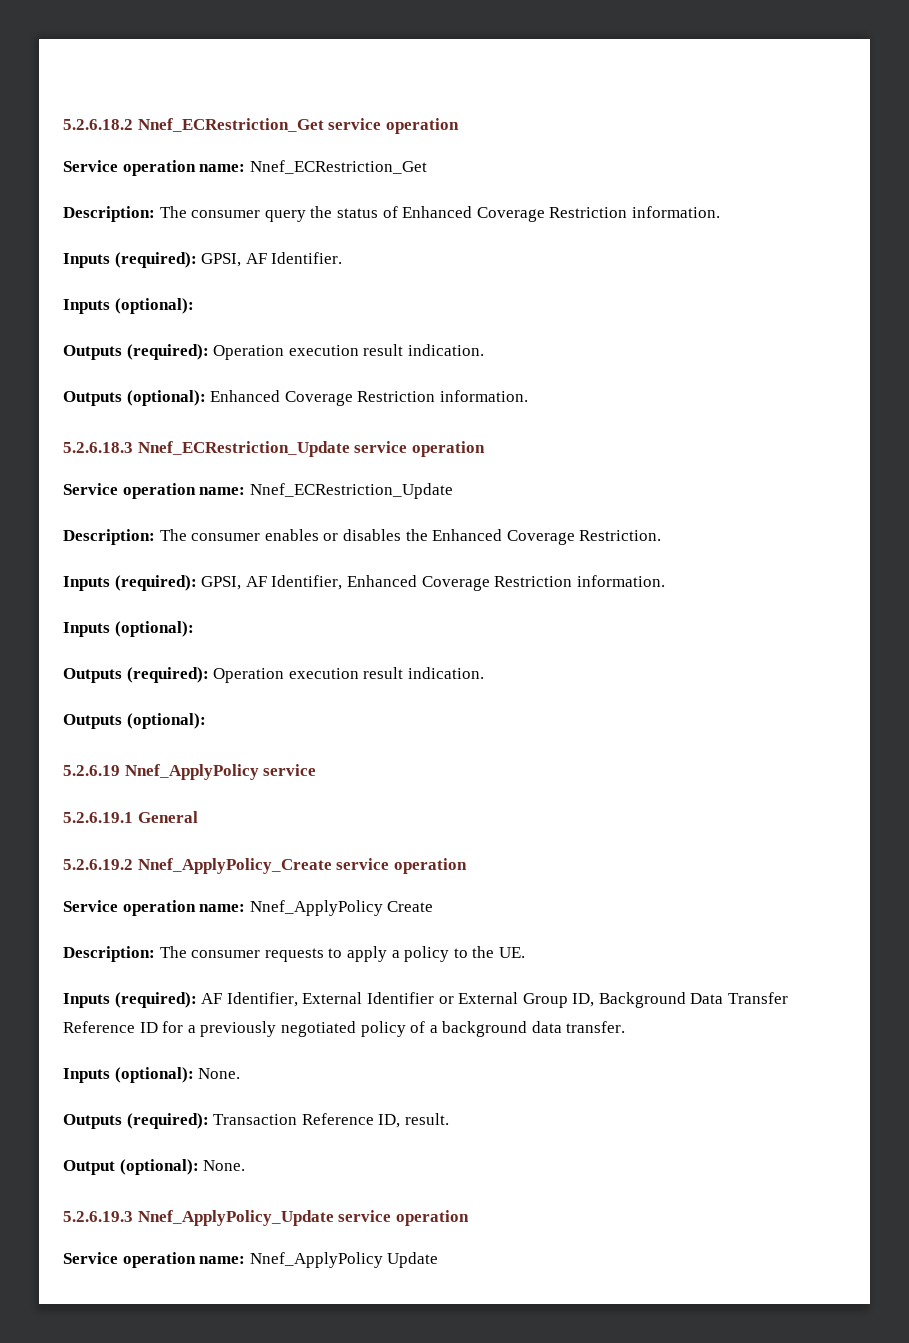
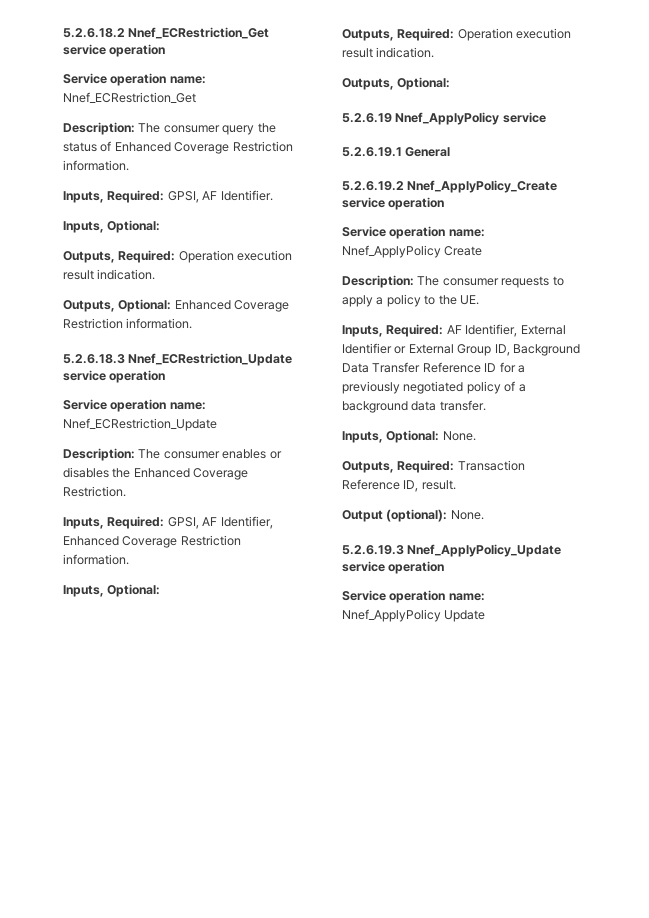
- Inputs (required): GPSI, AF Identifier.
- Inputs (optional):
- Outputs (required): Operation execution result indication.
- Outputs (optional): Enhanced Coverage Restriction information.
+ Inputs, Required: GPSI, AF Identifier.
+ Inputs, Optional:
+ Outputs, Required: Operation execution result indication.
+ Outputs, Optional: Enhanced Coverage Restriction information.
- Inputs (required): GPSI, AF Identifier, Enhanced Coverage Restriction information.
- Inputs (optional):
- Outputs (required): Operation execution result indication.
- Outputs (optional):
+ Inputs, Required: GPSI, AF Identifier, Enhanced Coverage Restriction information.
+ Inputs, Optional:
+ Outputs, Required: Operation execution result indication.
+ Outputs, Optional:
- Inputs (required): AF Identifier, External Identifier or External Group ID, Background Data Transfer Reference ID for a previously negotiated policy of a background data transfer.
+ Inputs, Required: AF Identifier, External Identifier or External Group ID, Background Data Transfer Reference ID for a previously negotiated policy of a background data transfer.
- Inputs (optional): None.
- Outputs (required): Transaction Reference ID, result.
+ Inputs, Optional: None.
+ Outputs, Required: Transaction Reference ID, result.

